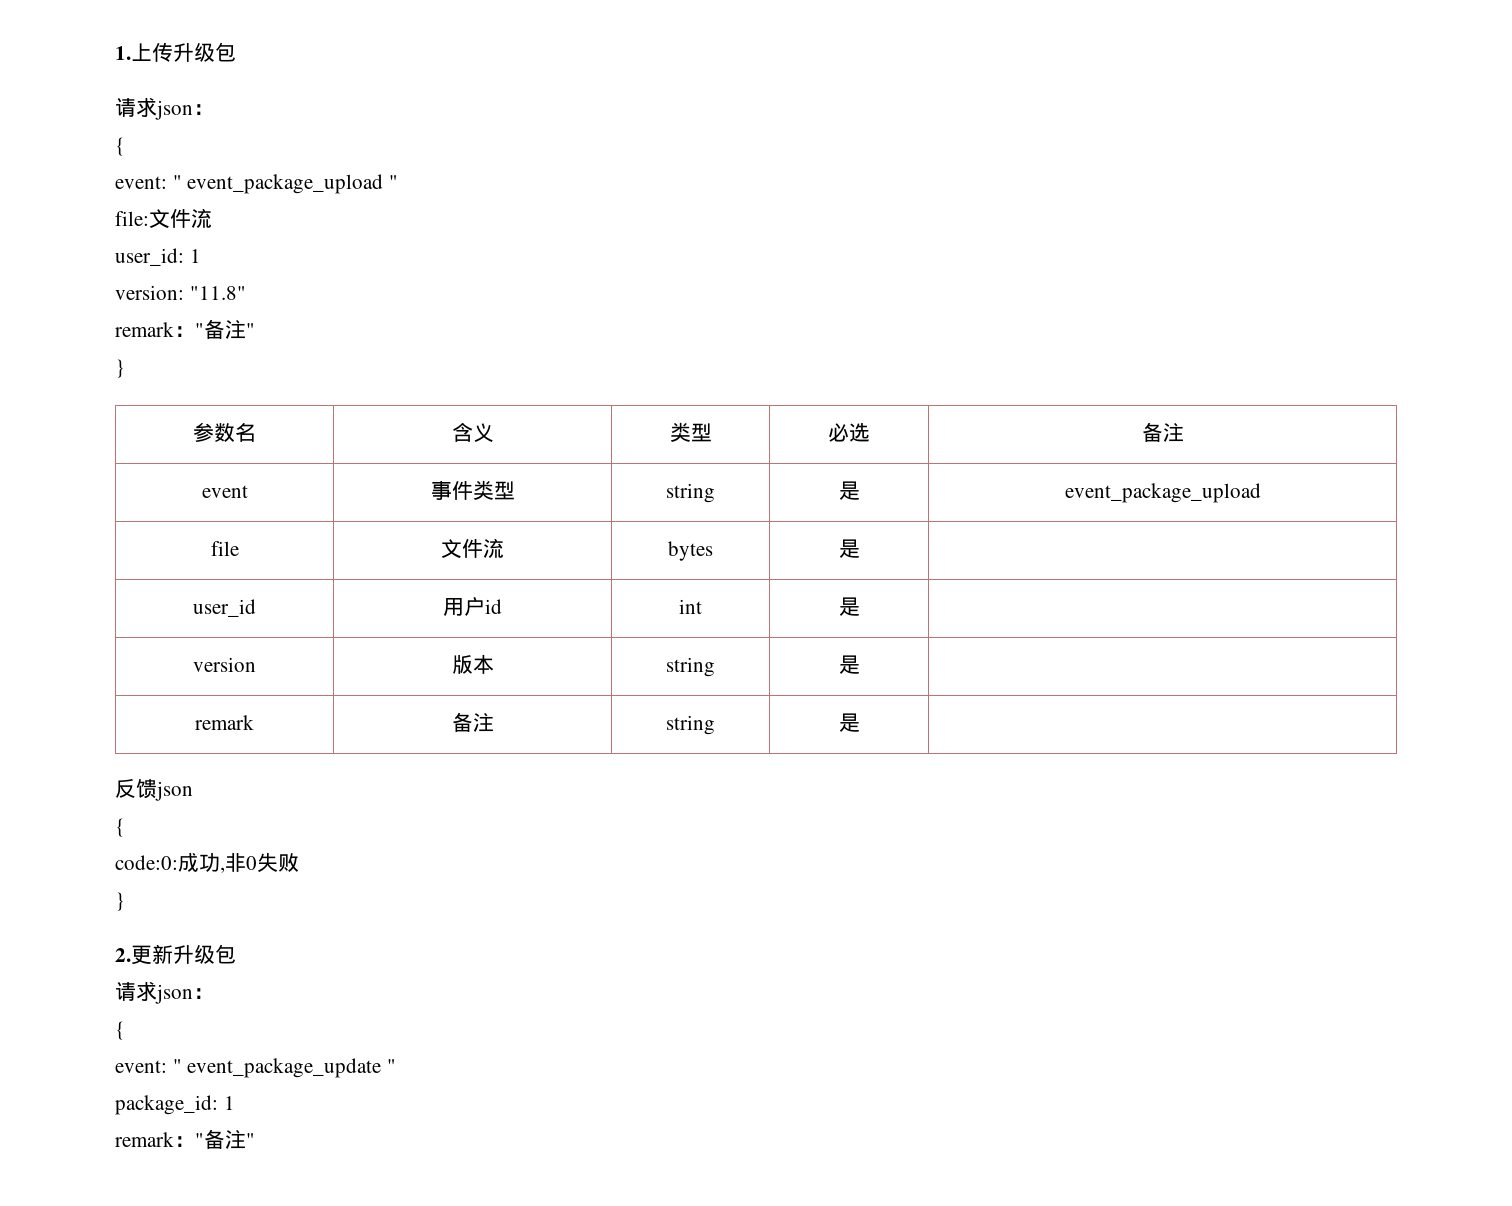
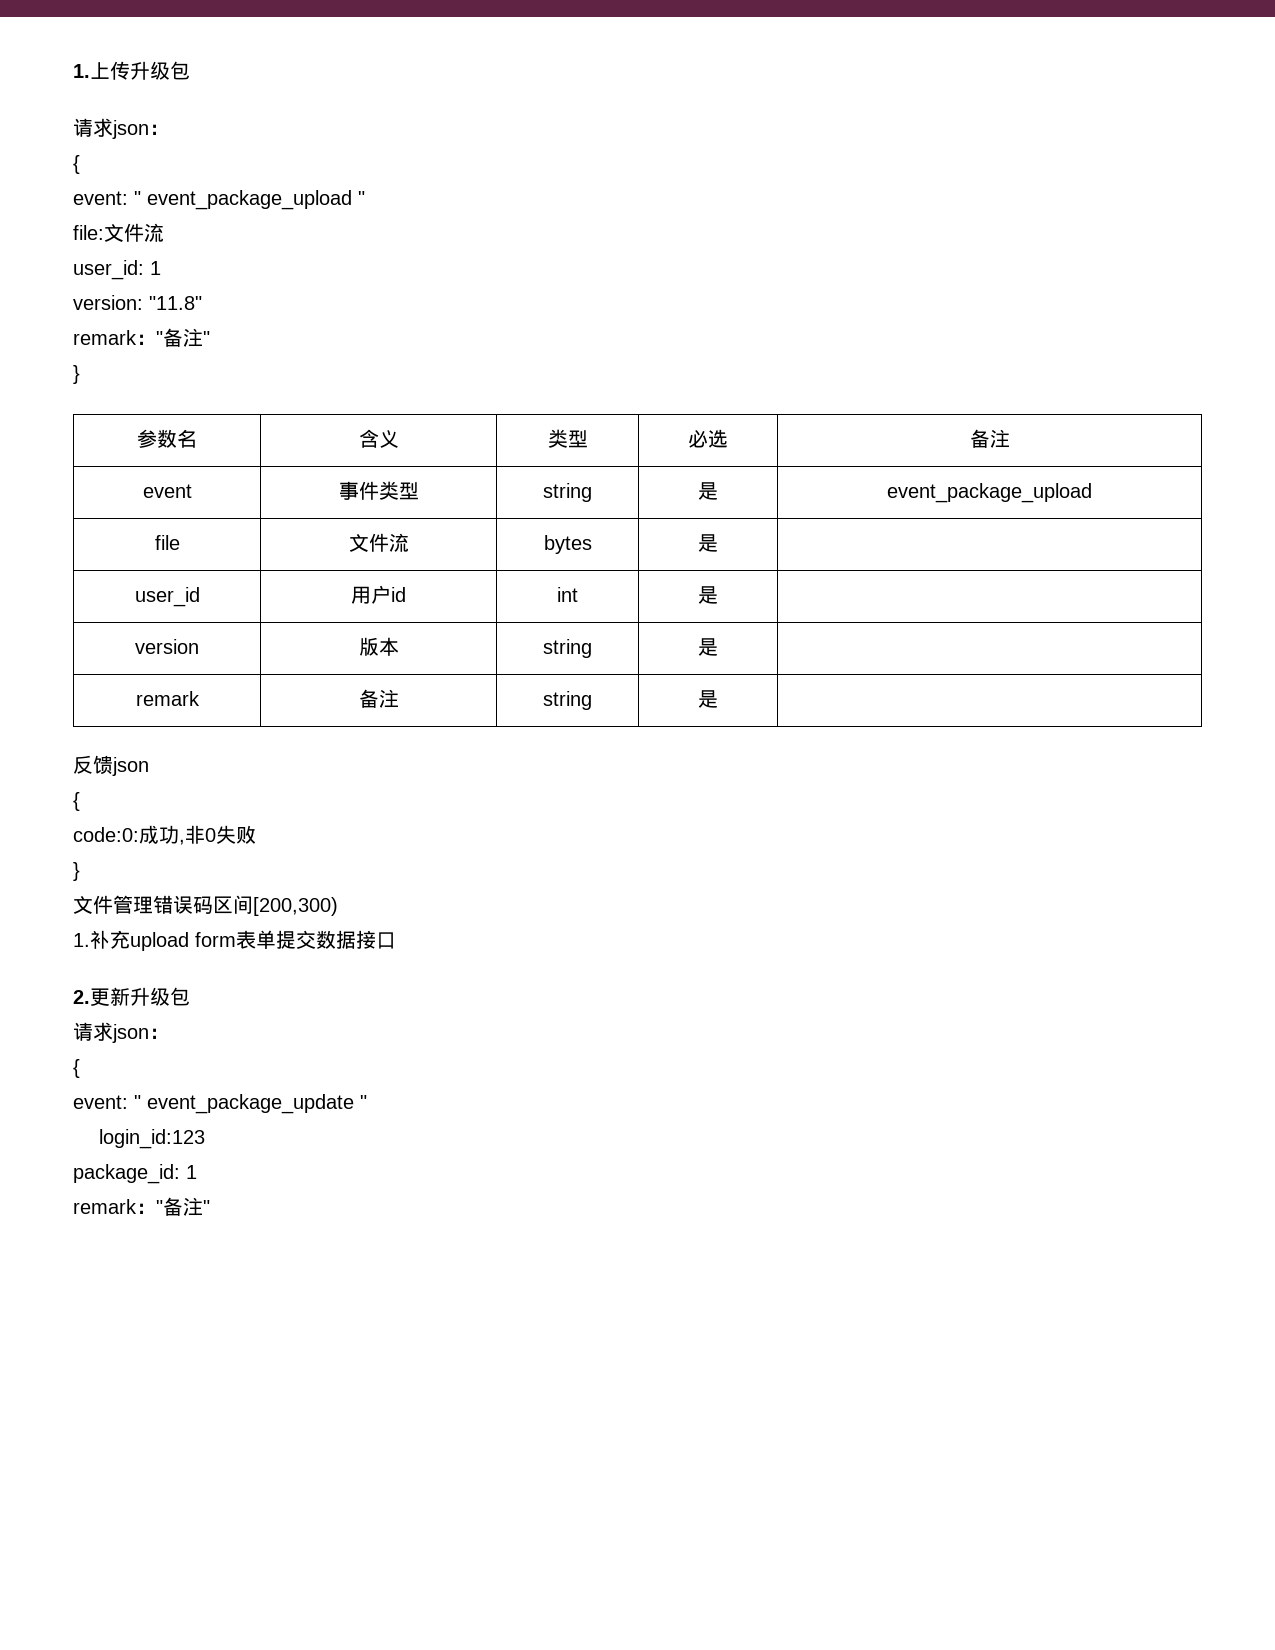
+ 文件管理错误码区间[200,300)
+ 1.补充upload form表单提交数据接口
+ login_id:123

